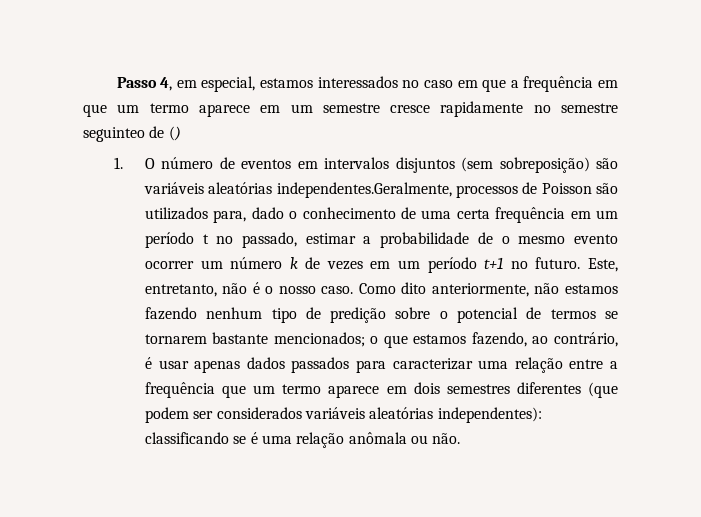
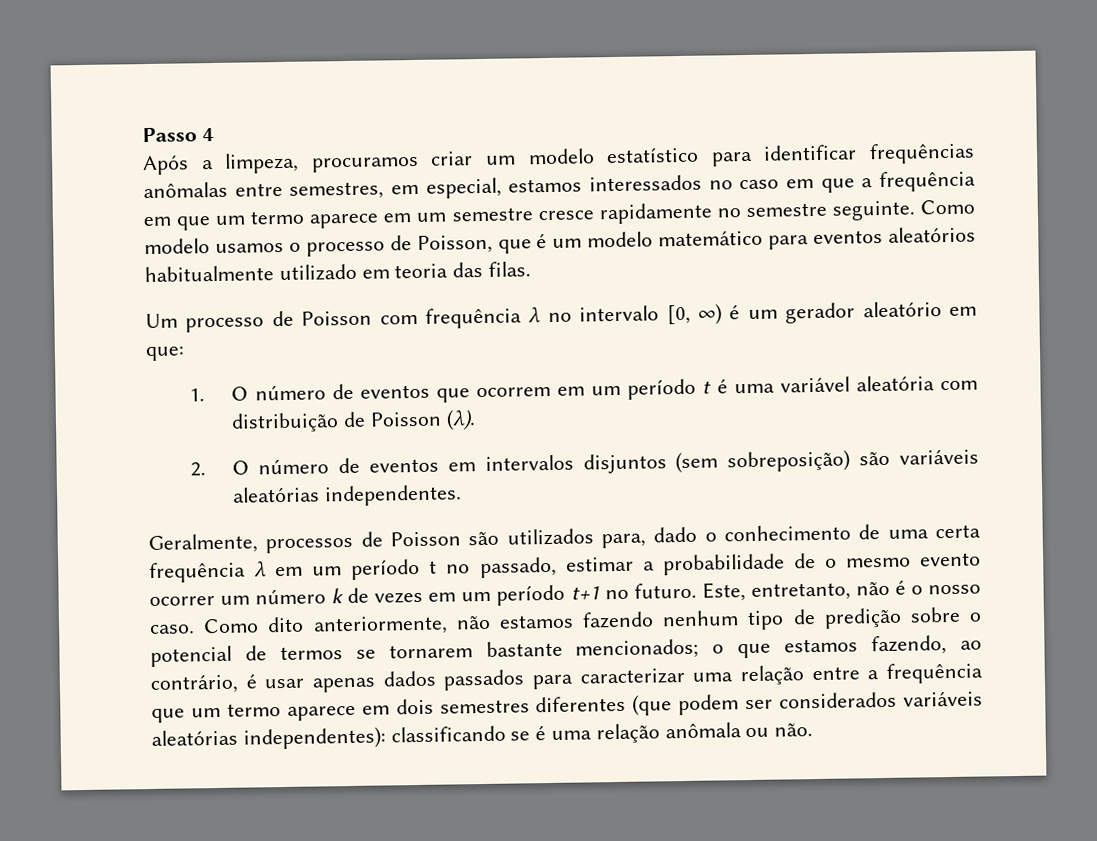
- Passo 4, em especial, estamos interessados no caso em que a frequência em que um termo aparece em um semestre cresce rapidamente no semestre seguinteo de ()
- 1. O número de eventos em intervalos disjuntos (sem sobreposição) são variáveis aleatórias independentes.Geralmente, processos de Poisson são utilizados para, dado o conhecimento de uma certa frequência em um período t no passado, estimar a probabilidade de o mesmo evento ocorrer um número k de vezes em um período t+1 no futuro.
+ Passo 4
+ Após a limpeza, procuramos criar um modelo estatístico para identificar frequências anômalas entre semestres, em especial, estamos interessados no caso em que a frequência em que um termo aparece em um semestre cresce rapidamente no semestre seguinte. Como modelo usamos o processo de Poisson, que é um modelo matemático para eventos aleatórios habitualmente utilizado em teoria das filas.
+ Um processo de Poisson com frequência λ no intervalo [0, ∞) é um gerador aleatório em que:
+ 1. O número de eventos que ocorrem em um período t é uma variável aleatória com distribuição de Poisson (λ).
+ 2. O número de eventos em intervalos disjuntos (sem sobreposição) são variáveis aleatórias independentes.
+ Geralmente, processos de Poisson são utilizados para, dado o conhecimento de uma certa frequência λ em um período t no passado, estimar a probabilidade de o mesmo evento ocorrer um número k de vezes em um período t+1 no futuro.

